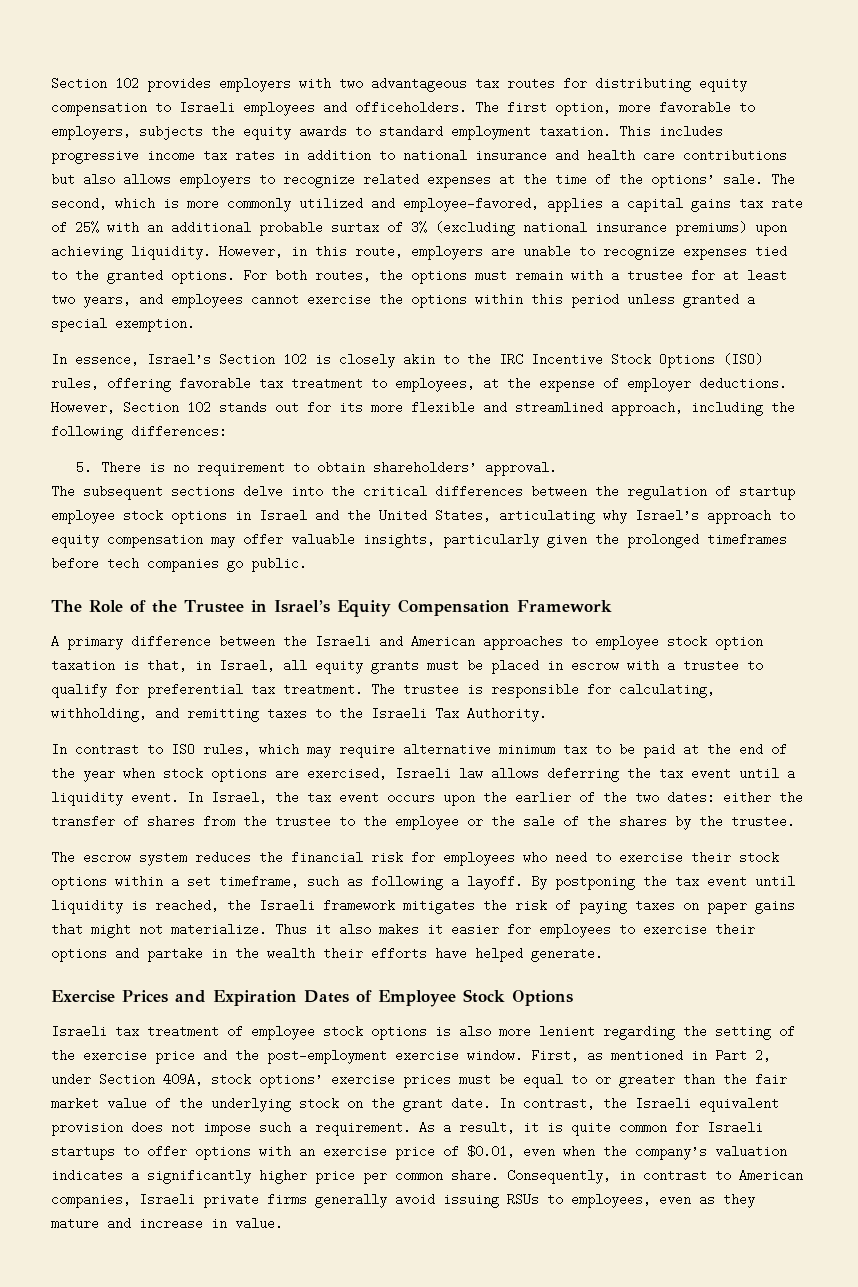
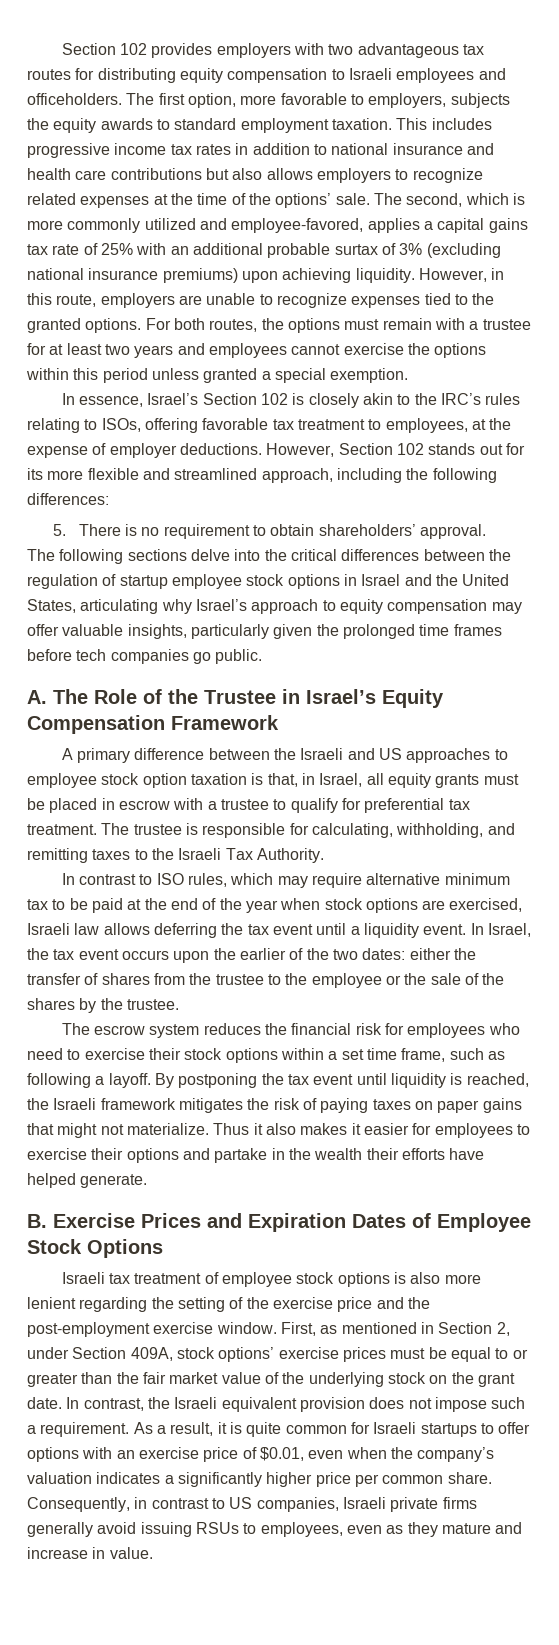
- For both routes, the options must remain with a trustee for at least two years, and employees cannot exercise the options within this period unless granted a special exemption.
+ For both routes, the options must remain with a trustee for at least two years and employees cannot exercise the options within this period unless granted a special exemption.
- In essence, Israel’s Section 102 is closely akin to the IRC Incentive Stock Options (ISO) rules, offering favorable tax treatment to employees, at the expense of employer deductions.
+ In essence, Israel’s Section 102 is closely akin to the IRC’s rules relating to ISOs, offering favorable tax treatment to employees, at the expense of employer deductions.
- The subsequent sections delve into the critical differences between the regulation of startup employee stock options in Israel and the United States, articulating why Israel’s approach to equity compensation may offer valuable insights, particularly given the prolonged timeframes before tech companies go public.
+ The following sections delve into the critical differences between the regulation of startup employee stock options in Israel and the United States, articulating why Israel’s approach to equity compensation may offer valuable insights, particularly given the prolonged time frames before tech companies go public.
- The Role of the Trustee in Israel’s Equity Compensation Framework
+ A. The Role of the Trustee in Israel’s Equity Compensation Framework
- A primary difference between the Israeli and American approaches to employee stock option taxation is that, in Israel, all equity grants must be placed in escrow with a trustee to qualify for preferential tax treatment.
+ A primary difference between the Israeli and US approaches to employee stock option taxation is that, in Israel, all equity grants must be placed in escrow with a trustee to qualify for preferential tax treatment.
- The escrow system reduces the financial risk for employees who need to exercise their stock options within a set timeframe, such as following a layoff.
+ The escrow system reduces the financial risk for employees who need to exercise their stock options within a set time frame, such as following a layoff.
- Exercise Prices and Expiration Dates of Employee Stock Options
+ B. Exercise Prices and Expiration Dates of Employee Stock Options
- First, as mentioned in Part 2, under Section 409A, stock options’ exercise prices must be equal to or greater than the fair market value of the underlying stock on the grant date.
+ First, as mentioned in Section 2, under Section 409A, stock options’ exercise prices must be equal to or greater than the fair market value of the underlying stock on the grant date.
- Consequently, in contrast to American companies, Israeli private firms generally avoid issuing RSUs to employees, even as they mature and increase in value.
+ Consequently, in contrast to US companies, Israeli private firms generally avoid issuing RSUs to employees, even as they mature and increase in value.

